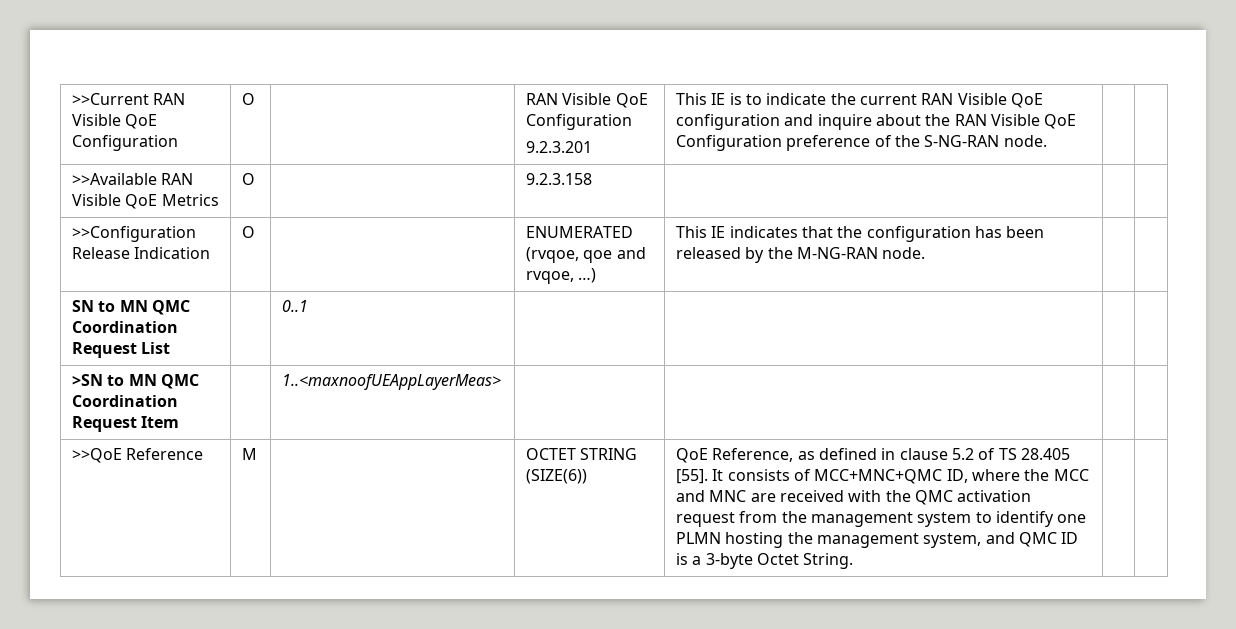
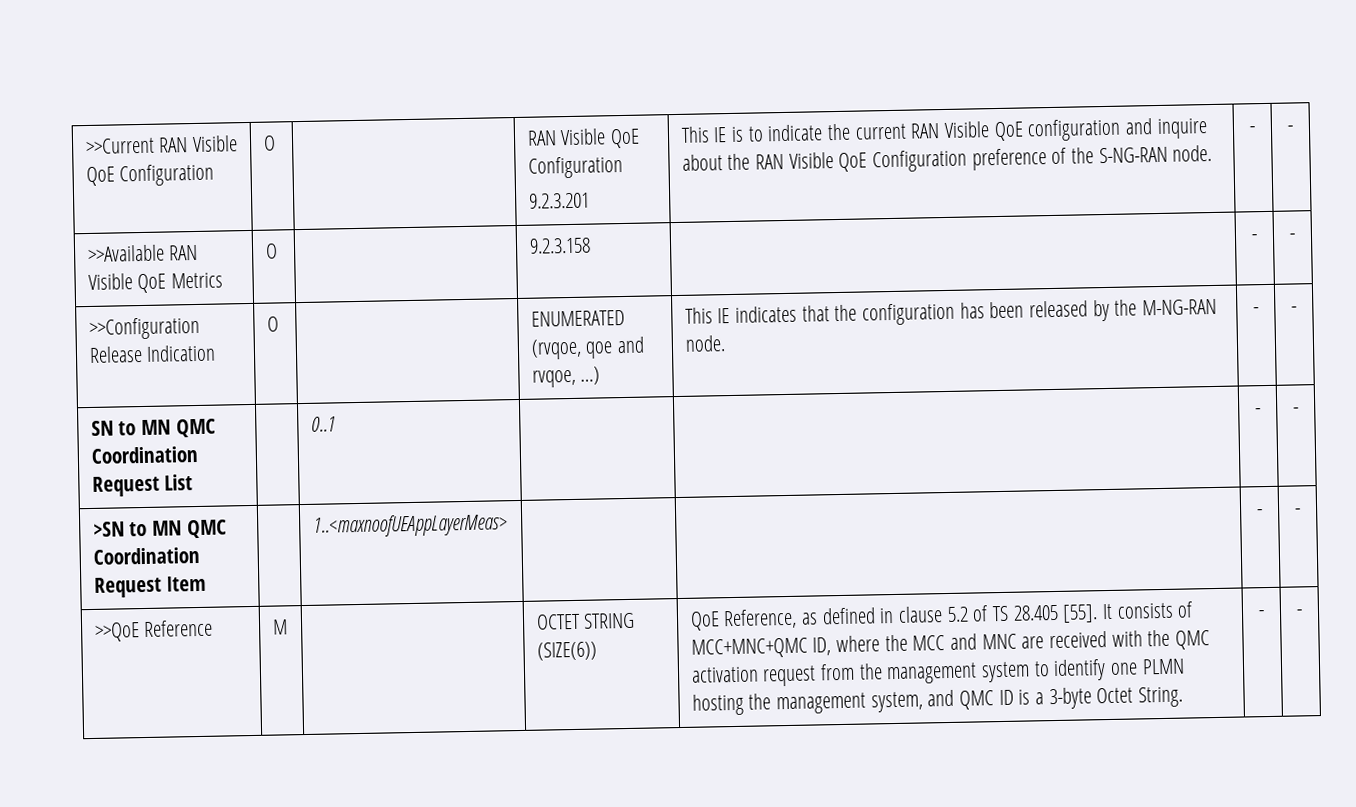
  >>Current RAN Visible QoE Configuration | O | | RAN Visible QoE Configuration
- 9.2.3.201 | This IE is to indicate the current RAN Visible QoE configuration and inquire about the RAN Visible QoE Configuration preference of the S-NG-RAN node. | |
+ 9.2.3.201 | This IE is to indicate the current RAN Visible QoE configuration and inquire about the RAN Visible QoE Configuration preference of the S-NG-RAN node. | - | -
- >>Available RAN Visible QoE Metrics | O | | 9.2.3.158 | | |
+ >>Available RAN Visible QoE Metrics | O | | 9.2.3.158 | | - | -
- >>Configuration Release Indication | O | | ENUMERATED (rvqoe, qoe and rvqoe, …) | This IE indicates that the configuration has been released by the M-NG-RAN node. | |
+ >>Configuration Release Indication | O | | ENUMERATED (rvqoe, qoe and rvqoe, …) | This IE indicates that the configuration has been released by the M-NG-RAN node. | - | -
- SN to MN QMC Coordination Request List | | 0..1 | | | |
+ SN to MN QMC Coordination Request List | | 0..1 | | | - | -
- >SN to MN QMC Coordination Request Item | | 1..<maxnoofUEAppLayerMeas> | | | |
+ >SN to MN QMC Coordination Request Item | | 1..<maxnoofUEAppLayerMeas> | | | - | -
- It consists of MCC+MNC+QMC ID, where the MCC and MNC are received with the QMC activation request from the management system to identify one PLMN hosting the management system, and QMC ID is a 3-byte Octet String.
+ It consists of MCC+MNC+QMC ID, where the MCC and MNC are received with the QMC activation request from the management system to identify one PLMN hosting the management system, and QMC ID is a 3-byte Octet String. | - | -

